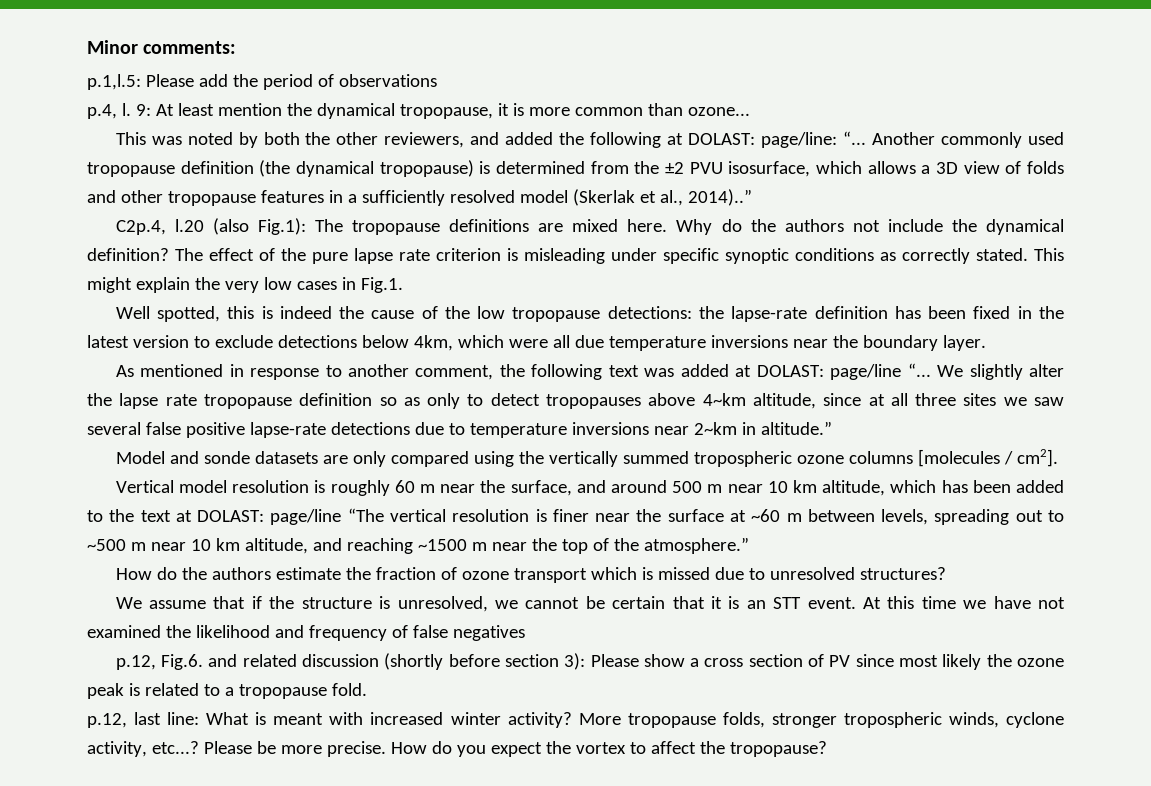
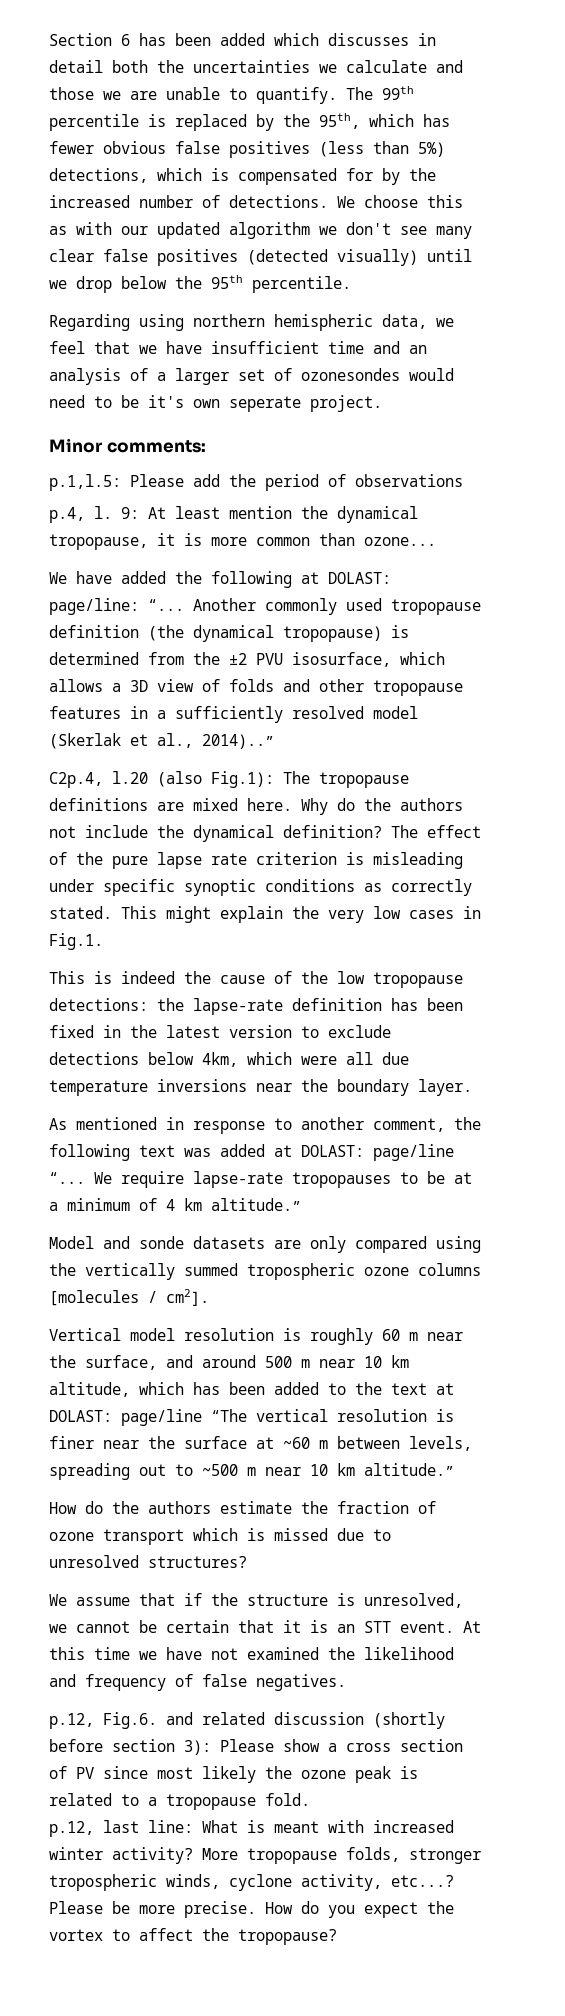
+ Section 6 has been added which discusses in detail both the uncertainties we calculate and those we are unable to quantify. The 99th percentile is replaced by the 95th, which has fewer obvious false positives (less than 5%) detections, which is compensated for by the increased number of detections. We choose this as with our updated algorithm we don't see many clear false positives (detected visually) until we drop below the 95th percentile.
+ Regarding using northern hemispheric data, we feel that we have insufficient time and an analysis of a larger set of ozonesondes would need to be it's own seperate project.
- This was noted by both the other reviewers, and added the following at DOLAST: page/line: “...
+ We have added the following at DOLAST: page/line: “...
- Well spotted, this is indeed the cause of the low tropopause detections: the lapse-rate definition has been fixed in the latest version to exclude detections below 4km, which were all due temperature inversions near the boundary layer.
+ This is indeed the cause of the low tropopause detections: the lapse-rate definition has been fixed in the latest version to exclude detections below 4km, which were all due temperature inversions near the boundary layer.
- We slightly alter the lapse rate tropopause definition so as only to detect tropopauses above 4~km altitude, since at all three sites we saw several false positive lapse-rate detections due to temperature inversions near 2~km in altitude.”
+ We require lapse-rate tropopauses to be at a minimum of 4 km altitude.”
- Vertical model resolution is roughly 60 m near the surface, and around 500 m near 10 km altitude, which has been added to the text at DOLAST: page/line “The vertical resolution is finer near the surface at ~60 m between levels, spreading out to ~500 m near 10 km altitude, and reaching ~1500 m near the top of the atmosphere.”
+ Vertical model resolution is roughly 60 m near the surface, and around 500 m near 10 km altitude, which has been added to the text at DOLAST: page/line “The vertical resolution is finer near the surface at ~60 m between levels, spreading out to ~500 m near 10 km altitude.”
- At this time we have not examined the likelihood and frequency of false negatives
+ At this time we have not examined the likelihood and frequency of false negatives.

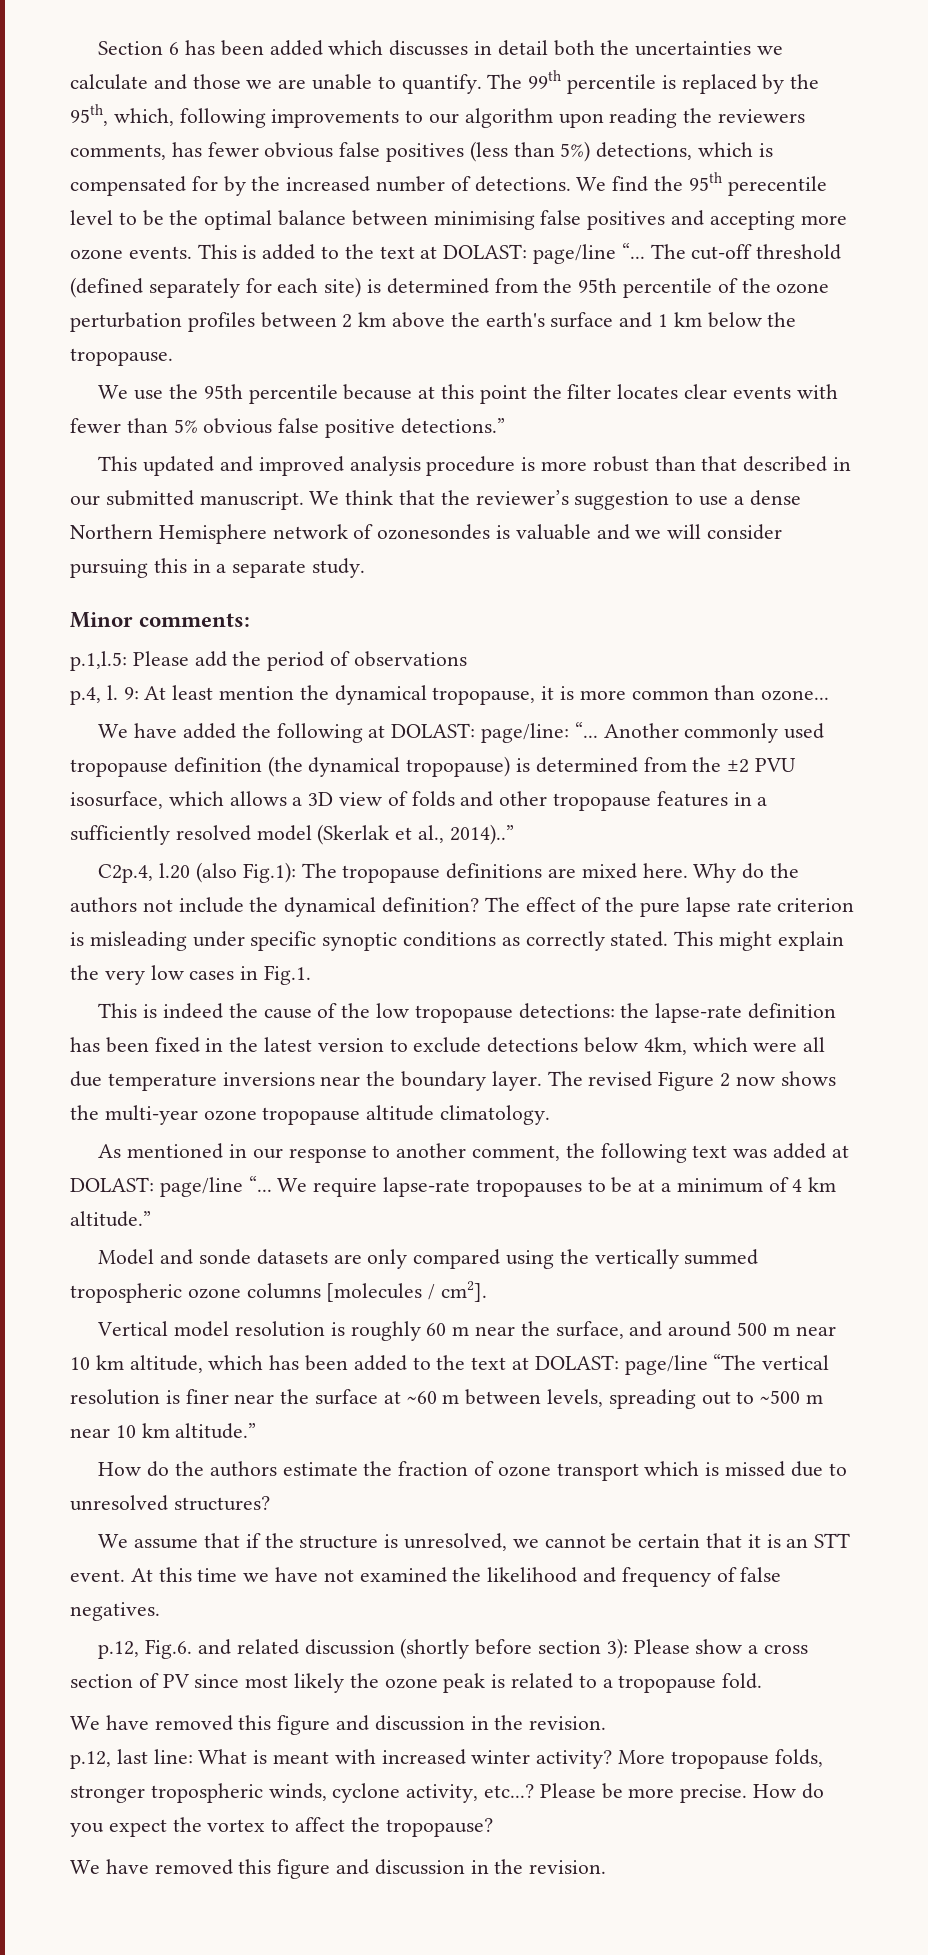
- The 99th percentile is replaced by the 95th, which has fewer obvious false positives (less than 5%) detections, which is compensated for by the increased number of detections.
+ The 99th percentile is replaced by the 95th, which, following improvements to our algorithm upon reading the reviewers comments, has fewer obvious false positives (less than 5%) detections, which is compensated for by the increased number of detections.
- We choose this as with our updated algorithm we don't see many clear false positives (detected visually) until we drop below the 95th percentile.
- Regarding using northern hemispheric data, we feel that we have insufficient time and an analysis of a larger set of ozonesondes would need to be it's own seperate project.
+ We find the 95th perecentile level to be the optimal balance between minimising false positives and accepting more ozone events. This is added to the text at DOLAST: page/line “... The cut-off threshold (defined separately for each site) is determined from the 95th percentile of the ozone perturbation profiles between 2 km above the earth's surface and 1 km below the tropopause.
+ We use the 95th percentile because at this point the filter locates clear events with fewer than 5% obvious false positive detections.”
+ This updated and improved analysis procedure is more robust than that described in our submitted manuscript. We think that the reviewer’s suggestion to use a dense Northern Hemisphere network of ozonesondes is valuable and we will consider pursuing this in a separate study.
+ The revised Figure 2 now shows the multi-year ozone tropopause altitude climatology.
- As mentioned in response to another comment, the following text was added at DOLAST: page/line “...
+ As mentioned in our response to another comment, the following text was added at DOLAST: page/line “...
  p.12, Fig.6. and related discussion (shortly before section 3): Please show a cross section of PV since most likely the ozone peak is related to a tropopause fold.
+ We have removed this figure and discussion in the revision.
  How do you expect the vortex to affect the tropopause?
+ We have removed this figure and discussion in the revision.

